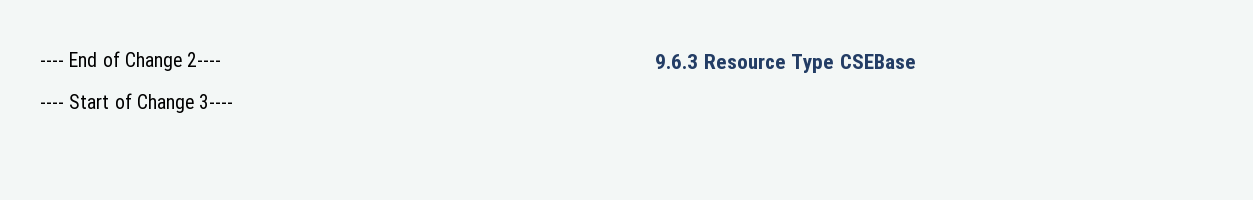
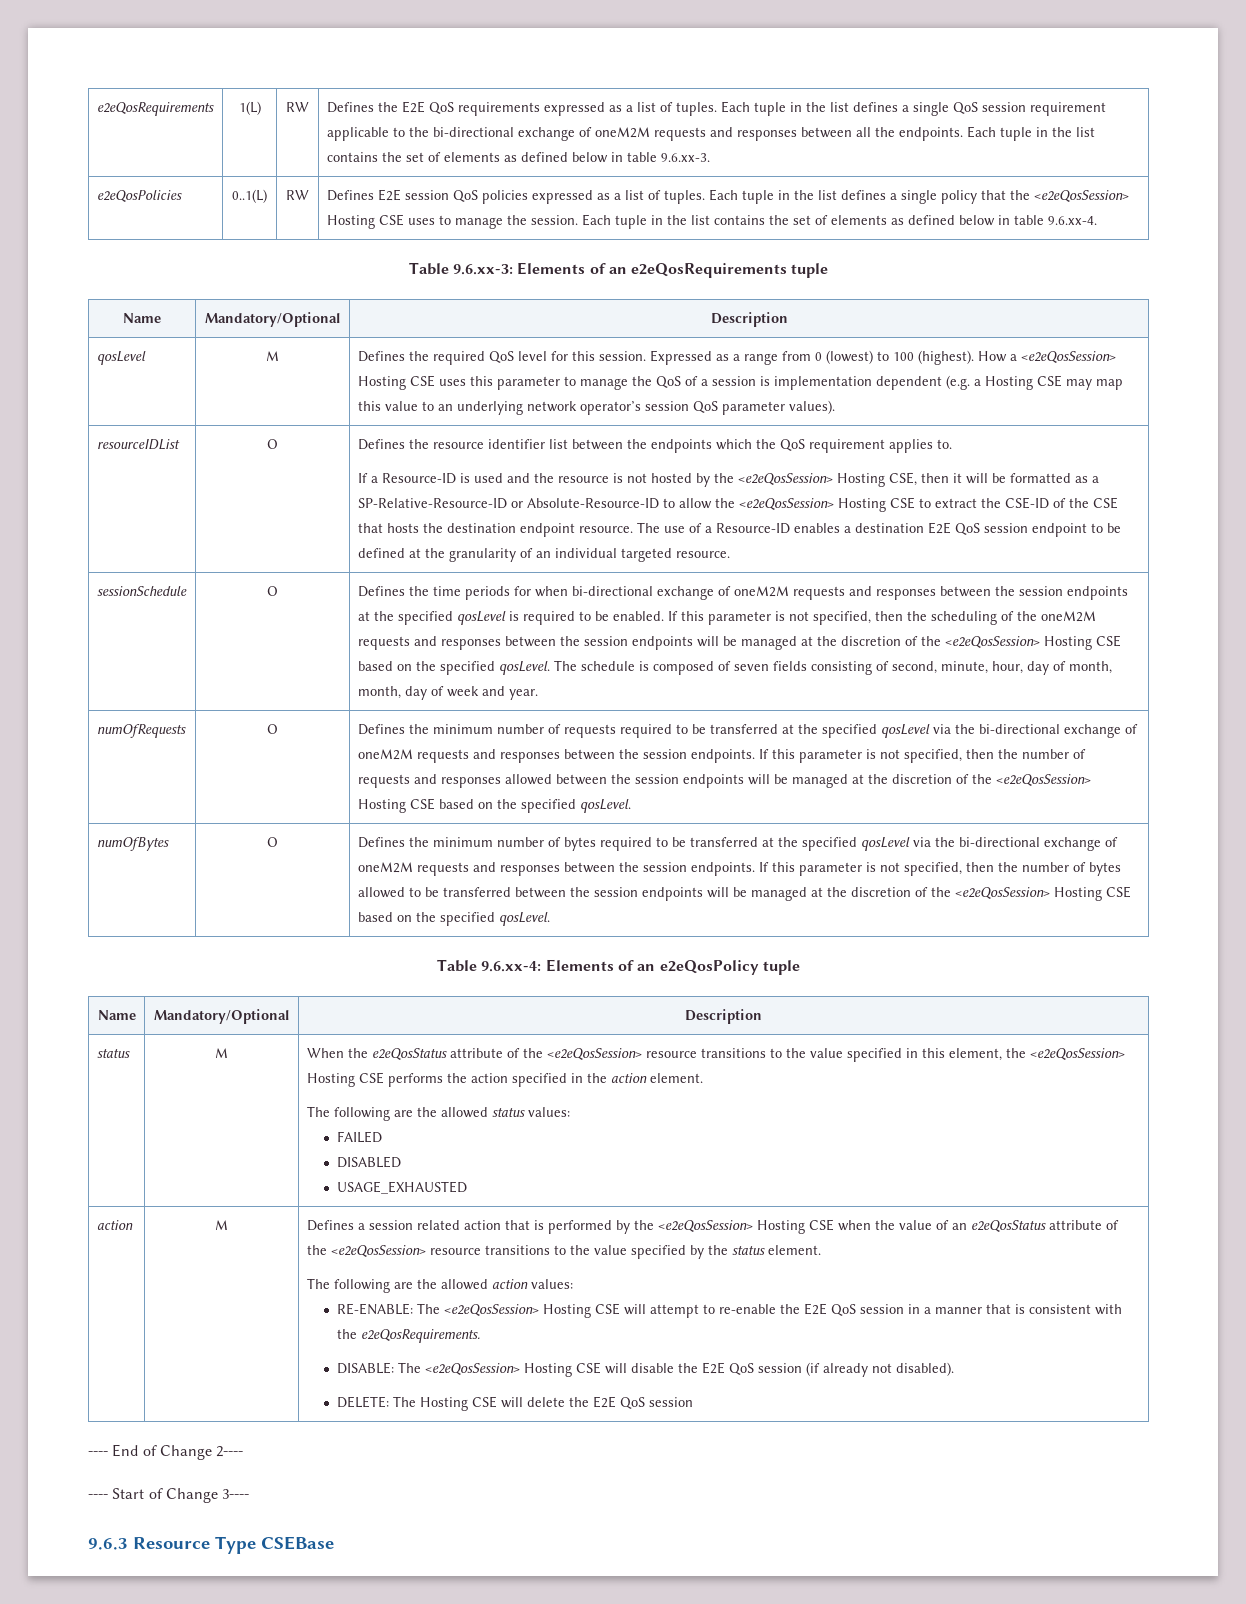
+ e2eQosRequirements | 1(L) | RW | Defines the E2E QoS requirements expressed as a list of tuples. Each tuple in the list defines a single QoS session requirement applicable to the bi-directional exchange of oneM2M requests and responses between all the endpoints. Each tuple in the list contains the set of elements as defined below in table 9.6.xx-3.
+ e2eQosPolicies | 0..1(L) | RW | Defines E2E session QoS policies expressed as a list of tuples. Each tuple in the list defines a single policy that the <e2eQosSession> Hosting CSE uses to manage the session. Each tuple in the list contains the set of elements as defined below in table 9.6.xx-4.
+ Table 9.6.xx-3: Elements of an e2eQosRequirements tuple
+ Name | Mandatory/Optional | Description
+ qosLevel | M | Defines the required QoS level for this session. Expressed as a range from 0 (lowest) to 100 (highest). How a <e2eQosSession> Hosting CSE uses this parameter to manage the QoS of a session is implementation dependent (e.g. a Hosting CSE may map this value to an underlying network operator’s session QoS parameter values).
+ resourceIDList | O | Defines the resource identifier list between the endpoints which the QoS requirement applies to.
+ If a Resource-ID is used and the resource is not hosted by the <e2eQosSession> Hosting CSE, then it will be formatted as a SP-Relative-Resource-ID or Absolute-Resource-ID to allow the <e2eQosSession> Hosting CSE to extract the CSE-ID of the CSE that hosts the destination endpoint resource. The use of a Resource-ID enables a destination E2E QoS session endpoint to be defined at the granularity of an individual targeted resource.
+ sessionSchedule | O | Defines the time periods for when bi-directional exchange of oneM2M requests and responses between the session endpoints at the specified qosLevel is required to be enabled. If this parameter is not specified, then the scheduling of the oneM2M requests and responses between the session endpoints will be managed at the discretion of the <e2eQosSession> Hosting CSE based on the specified qosLevel. The schedule is composed of seven fields consisting of second, minute, hour, day of month, month, day of week and year.
+ numOfRequests | O | Defines the minimum number of requests required to be transferred at the specified qosLevel via the bi-directional exchange of oneM2M requests and responses between the session endpoints. If this parameter is not specified, then the number of requests and responses allowed between the session endpoints will be managed at the discretion of the <e2eQosSession> Hosting CSE based on the specified qosLevel.
+ numOfBytes | O | Defines the minimum number of bytes required to be transferred at the specified qosLevel via the bi-directional exchange of oneM2M requests and responses between the session endpoints. If this parameter is not specified, then the number of bytes allowed to be transferred between the session endpoints will be managed at the discretion of the <e2eQosSession> Hosting CSE based on the specified qosLevel.
+ Table 9.6.xx-4: Elements of an e2eQosPolicy tuple
+ Name | Mandatory/Optional | Description
+ status | M | When the e2eQosStatus attribute of the <e2eQosSession> resource transitions to the value specified in this element, the <e2eQosSession> Hosting CSE performs the action specified in the action element.
+ The following are the allowed status values:
+ FAILED
+ DISABLED
+ USAGE_EXHAUSTED
+ action | M | Defines a session related action that is performed by the <e2eQosSession> Hosting CSE when the value of an e2eQosStatus attribute of the <e2eQosSession> resource transitions to the value specified by the status element.
+ The following are the allowed action values:
+ RE-ENABLE: The <e2eQosSession> Hosting CSE will attempt to re-enable the E2E QoS session in a manner that is consistent with the e2eQosRequirements.
+ DISABLE: The <e2eQosSession> Hosting CSE will disable the E2E QoS session (if already not disabled).
+ DELETE: The Hosting CSE will delete the E2E QoS session

